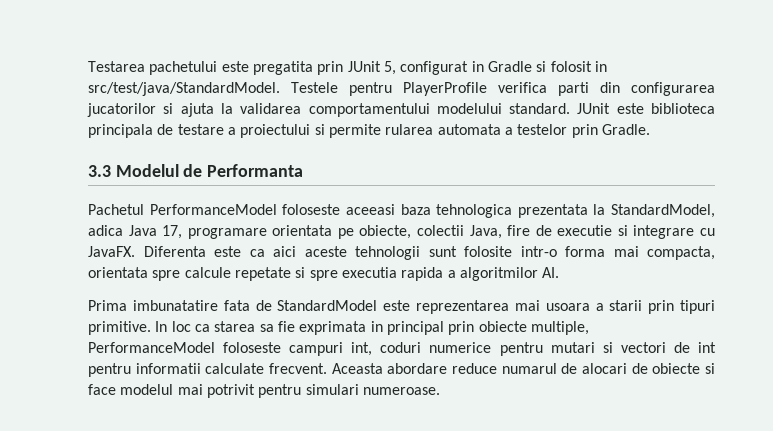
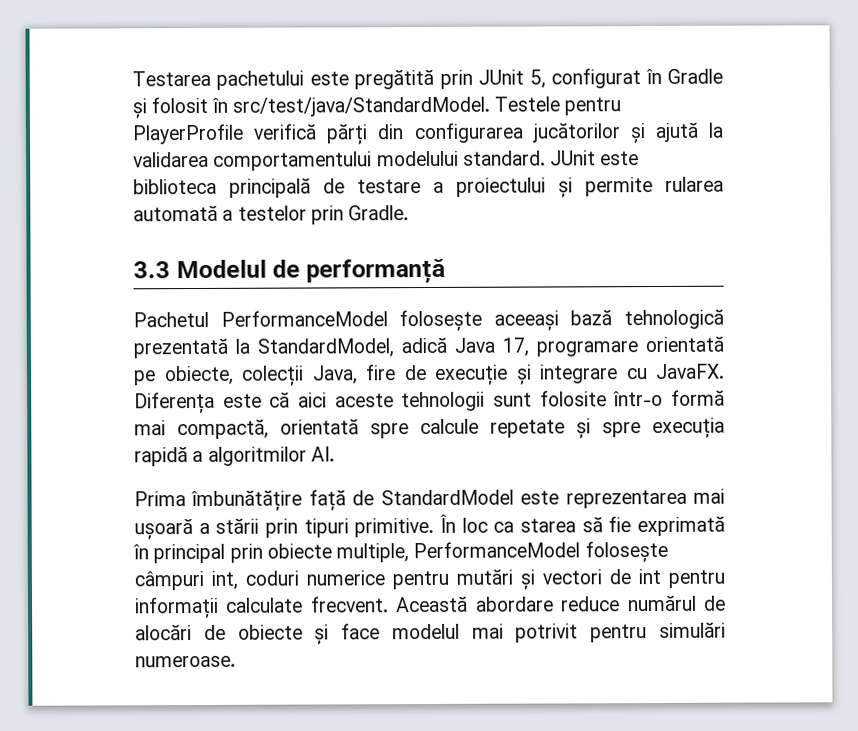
- Testarea pachetului este pregatita prin JUnit 5, configurat in Gradle si folosit in src/test/java/StandardModel. Testele pentru PlayerProfile verifica parti din configurarea jucatorilor si ajuta la validarea comportamentului modelului standard.
+ Testarea pachetului este pregătită prin JUnit 5, configurat în Gradle și folosit în src/test/java/StandardModel. Testele pentru PlayerProfile verifică părți din configurarea jucătorilor și ajută la validarea comportamentului modelului standard.
- JUnit este biblioteca principala de testare a proiectului si permite rularea automata a testelor prin Gradle.
+ JUnit este biblioteca principală de testare a proiectului și permite rularea automată a testelor prin Gradle.
- 3.3 Modelul de Performanta
+ 3.3 Modelul de performanță
- Pachetul PerformanceModel foloseste aceeasi baza tehnologica prezentata la StandardModel, adica Java 17, programare orientata pe obiecte, colectii Java, fire de executie si integrare cu JavaFX.
+ Pachetul PerformanceModel folosește aceeași bază tehnologică prezentată la StandardModel, adică Java 17, programare orientată pe obiecte, colecții Java, fire de execuție și integrare cu JavaFX.
- Diferenta este ca aici aceste tehnologii sunt folosite intr-o forma mai compacta, orientata spre calcule repetate si spre executia rapida a algoritmilor AI.
+ Diferența este că aici aceste tehnologii sunt folosite într-o formă mai compactă, orientată spre calcule repetate și spre execuția rapidă a algoritmilor AI.
- Prima imbunatatire fata de StandardModel este reprezentarea mai usoara a starii prin tipuri primitive.
+ Prima îmbunătățire față de StandardModel este reprezentarea mai ușoară a stării prin tipuri primitive.
- In loc ca starea sa fie exprimata in principal prin obiecte multiple, PerformanceModel foloseste campuri int, coduri numerice pentru mutari si vectori de int pentru informatii calculate frecvent.
+ În loc ca starea să fie exprimată în principal prin obiecte multiple, PerformanceModel folosește câmpuri int, coduri numerice pentru mutări și vectori de int pentru informații calculate frecvent.
- Aceasta abordare reduce numarul de alocari de obiecte si face modelul mai potrivit pentru simulari numeroase.
+ Această abordare reduce numărul de alocări de obiecte și face modelul mai potrivit pentru simulări numeroase.

